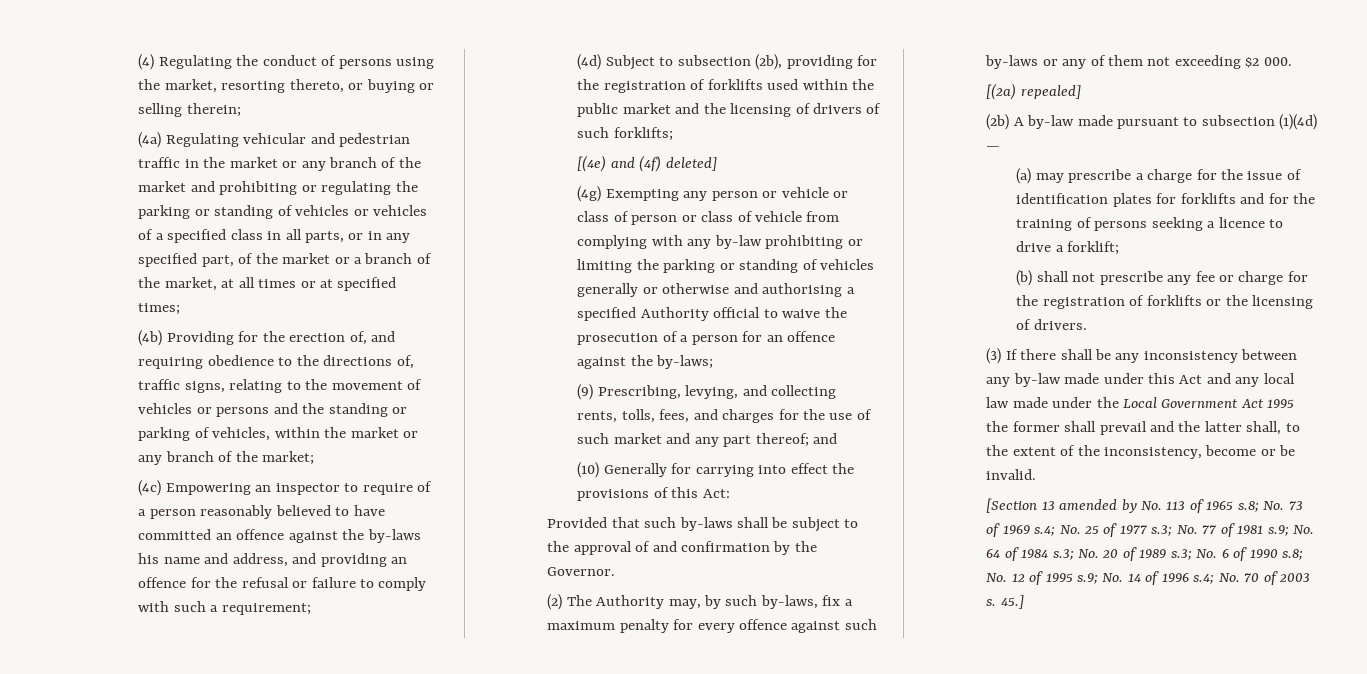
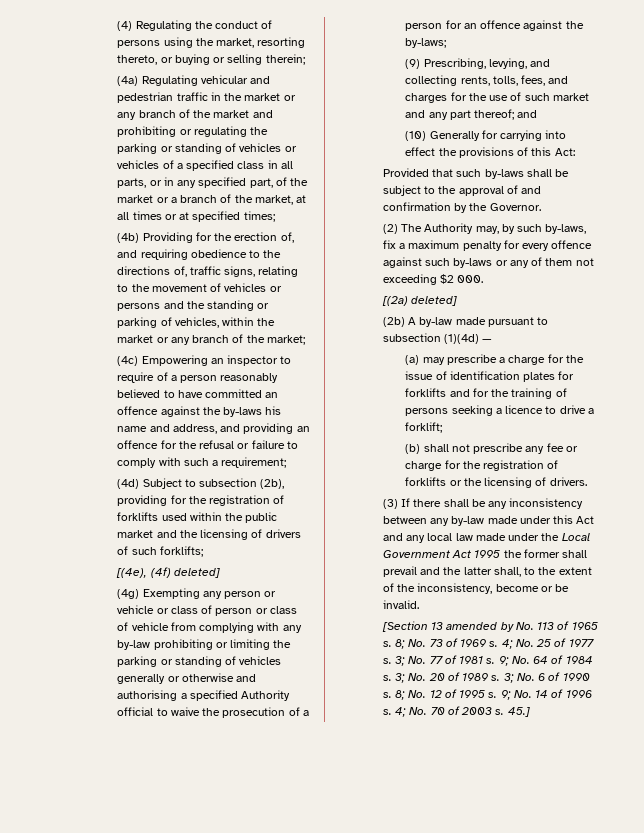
- [(4e) and (4f) deleted]
+ [(4e), (4f) deleted]
- [(2a) repealed]
+ [(2a) deleted]
- [Section 13 amended by No. 113 of 1965 s.8; No. 73 of 1969 s.4; No. 25 of 1977 s.3; No. 77 of 1981 s.9; No. 64 of 1984 s.3; No. 20 of 1989 s.3; No. 6 of 1990 s.8; No. 12 of 1995 s.9; No. 14 of 1996 s.4; No. 70 of 2003 s.
+ [Section 13 amended by No. 113 of 1965 s. 8; No. 73 of 1969 s. 4; No. 25 of 1977 s. 3; No. 77 of 1981 s. 9; No. 64 of 1984 s. 3; No. 20 of 1989 s. 3; No. 6 of 1990 s. 8; No. 12 of 1995 s. 9; No. 14 of 1996 s. 4; No. 70 of 2003 s.

